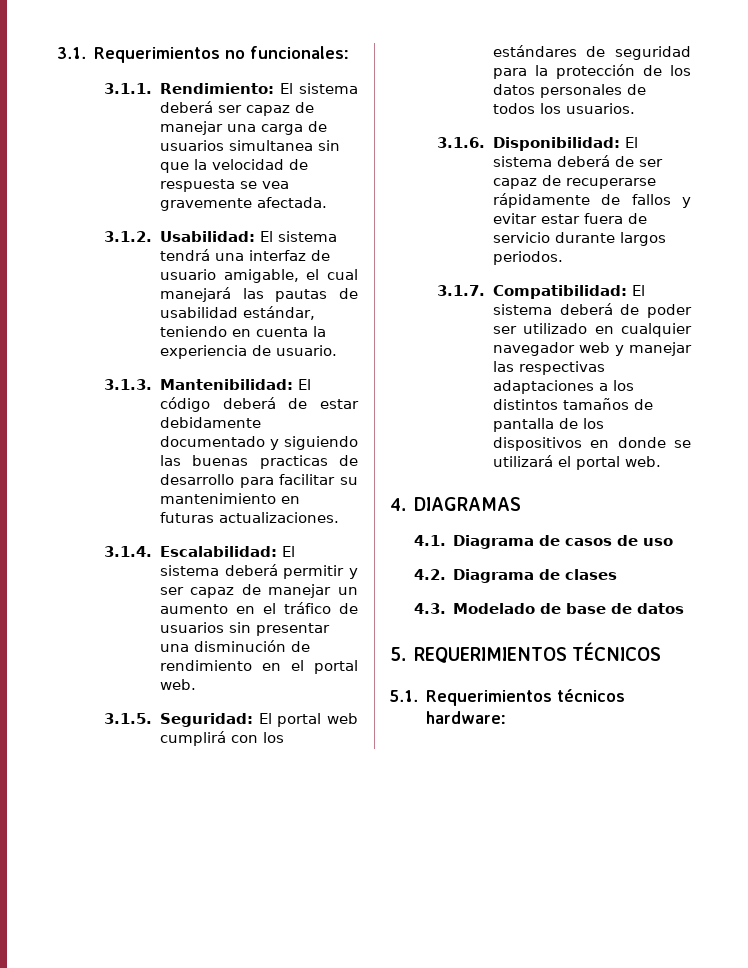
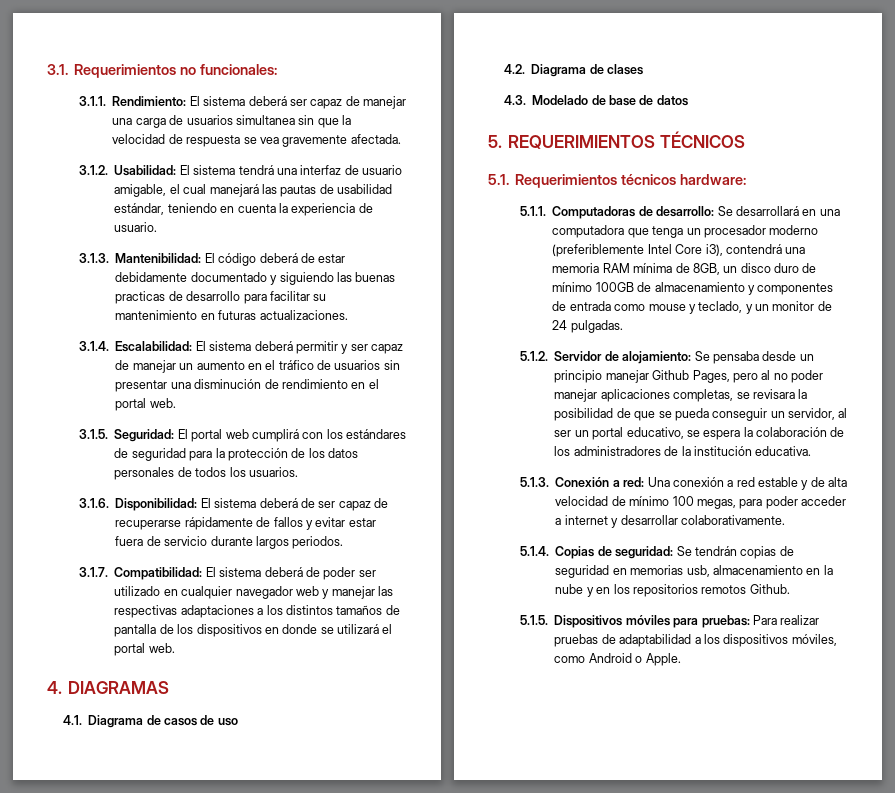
+ 5.1.1. Computadoras de desarrollo: Se desarrollará en una computadora que tenga un procesador moderno (preferiblemente Intel Core i3), contendrá una memoria RAM mínima de 8GB, un disco duro de mínimo 100GB de almacenamiento y componentes de entrada como mouse y teclado, y un monitor de 24 pulgadas.
+ 5.1.2. Servidor de alojamiento: Se pensaba desde un principio manejar Github Pages, pero al no poder manejar aplicaciones completas, se revisara la posibilidad de que se pueda conseguir un servidor, al ser un portal educativo, se espera la colaboración de los administradores de la institución educativa.
+ 5.1.3. Conexión a red: Una conexión a red estable y de alta velocidad de mínimo 100 megas, para poder acceder a internet y desarrollar colaborativamente.
+ 5.1.4. Copias de seguridad: Se tendrán copias de seguridad en memorias usb, almacenamiento en la nube y en los repositorios remotos Github.
+ 5.1.5. Dispositivos móviles para pruebas: Para realizar pruebas de adaptabilidad a los dispositivos móviles, como Android o Apple.

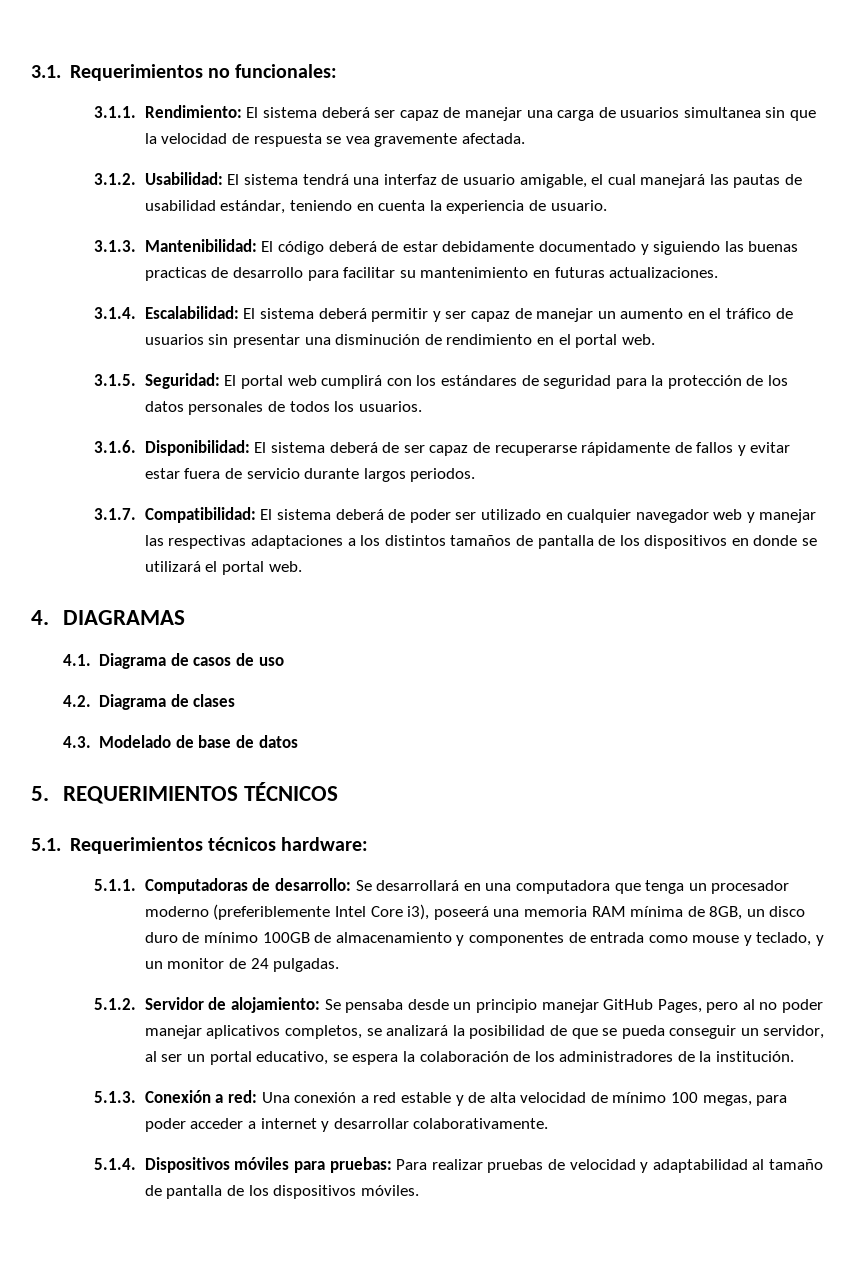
- 5.1.1. Computadoras de desarrollo: Se desarrollará en una computadora que tenga un procesador moderno (preferiblemente Intel Core i3), contendrá una memoria RAM mínima de 8GB, un disco duro de mínimo 100GB de almacenamiento y componentes de entrada como mouse y teclado, y un monitor de 24 pulgadas.
+ 5.1.1. Computadoras de desarrollo: Se desarrollará en una computadora que tenga un procesador moderno (preferiblemente Intel Core i3), poseerá una memoria RAM mínima de 8GB, un disco duro de mínimo 100GB de almacenamiento y componentes de entrada como mouse y teclado, y un monitor de 24 pulgadas.
- 5.1.2. Servidor de alojamiento: Se pensaba desde un principio manejar Github Pages, pero al no poder manejar aplicaciones completas, se revisara la posibilidad de que se pueda conseguir un servidor, al ser un portal educativo, se espera la colaboración de los administradores de la institución educativa.
+ 5.1.2. Servidor de alojamiento: Se pensaba desde un principio manejar GitHub Pages, pero al no poder manejar aplicativos completos, se analizará la posibilidad de que se pueda conseguir un servidor, al ser un portal educativo, se espera la colaboración de los administradores de la institución.
- 5.1.4. Copias de seguridad: Se tendrán copias de seguridad en memorias usb, almacenamiento en la nube y en los repositorios remotos Github.
- 5.1.5. Dispositivos móviles para pruebas: Para realizar pruebas de adaptabilidad a los dispositivos móviles, como Android o Apple.
+ 5.1.4. Dispositivos móviles para pruebas: Para realizar pruebas de velocidad y adaptabilidad al tamaño de pantalla de los dispositivos móviles.

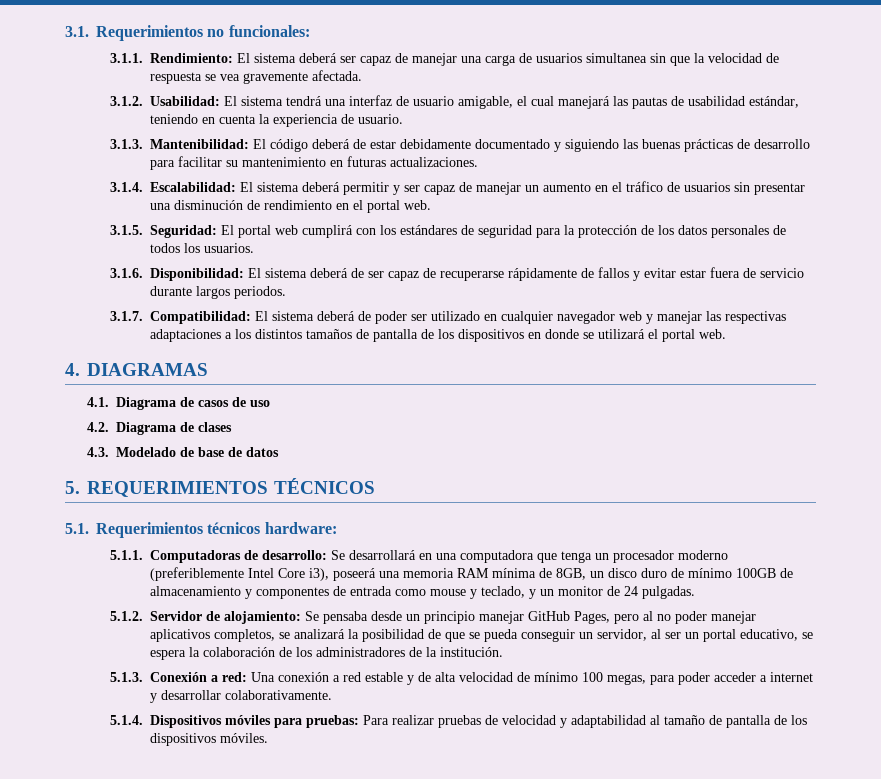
- 3.1.3. Mantenibilidad: El código deberá de estar debidamente documentado y siguiendo las buenas practicas de desarrollo para facilitar su mantenimiento en futuras actualizaciones.
+ 3.1.3. Mantenibilidad: El código deberá de estar debidamente documentado y siguiendo las buenas prácticas de desarrollo para facilitar su mantenimiento en futuras actualizaciones.

